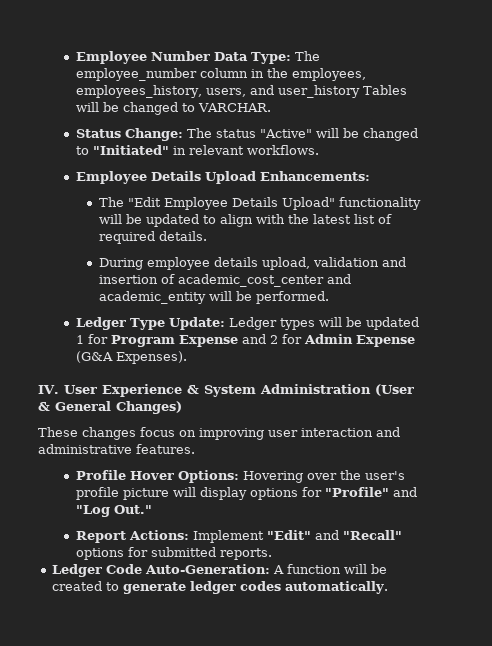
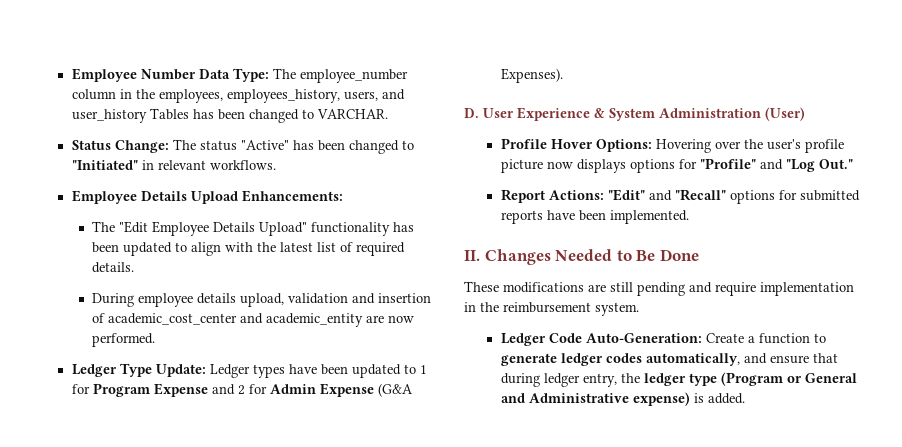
- Employee Number Data Type: The employee_number column in the employees, employees_history, users, and user_history Tables will be changed to VARCHAR.
+ Employee Number Data Type: The employee_number column in the employees, employees_history, users, and user_history Tables has been changed to VARCHAR.
- Status Change: The status "Active" will be changed to "Initiated" in relevant workflows.
+ Status Change: The status "Active" has been changed to "Initiated" in relevant workflows.
- The "Edit Employee Details Upload" functionality will be updated to align with the latest list of required details.
+ The "Edit Employee Details Upload" functionality has been updated to align with the latest list of required details.
- During employee details upload, validation and insertion of academic_cost_center and academic_entity will be performed.
+ During employee details upload, validation and insertion of academic_cost_center and academic_entity are now performed.
- Ledger Type Update: Ledger types will be updated 1 for Program Expense and 2 for Admin Expense (G&A Expenses).
+ Ledger Type Update: Ledger types have been updated to 1 for Program Expense and 2 for Admin Expense (G&A Expenses).
- IV. User Experience & System Administration (User & General Changes)
- These changes focus on improving user interaction and administrative features.
+ D. User Experience & System Administration (User)
- Profile Hover Options: Hovering over the user's profile picture will display options for "Profile" and "Log Out."
+ Profile Hover Options: Hovering over the user's profile picture now displays options for "Profile" and "Log Out."
- Report Actions: Implement "Edit" and "Recall" options for submitted reports.
- Ledger Code Auto-Generation: A function will be created to generate ledger codes automatically.
+ Report Actions: "Edit" and "Recall" options for submitted reports have been implemented.
+ II. Changes Needed to Be Done
+ These modifications are still pending and require implementation in the reimbursement system.
+ Ledger Code Auto-Generation: Create a function to generate ledger codes automatically, and ensure that during ledger entry, the ledger type (Program or General and Administrative expense) is added.

